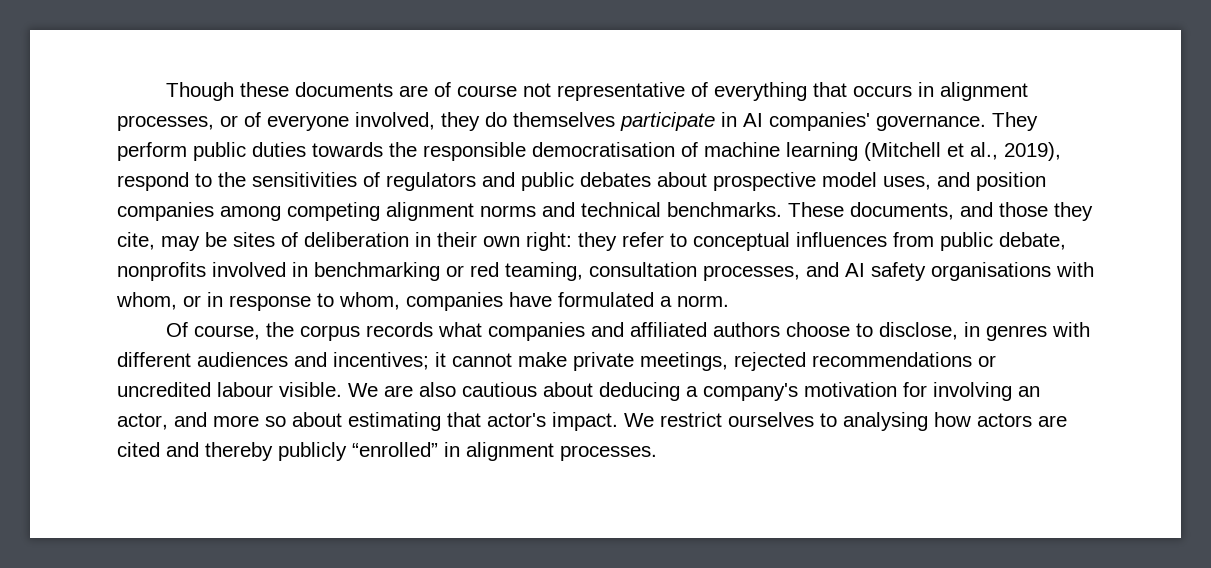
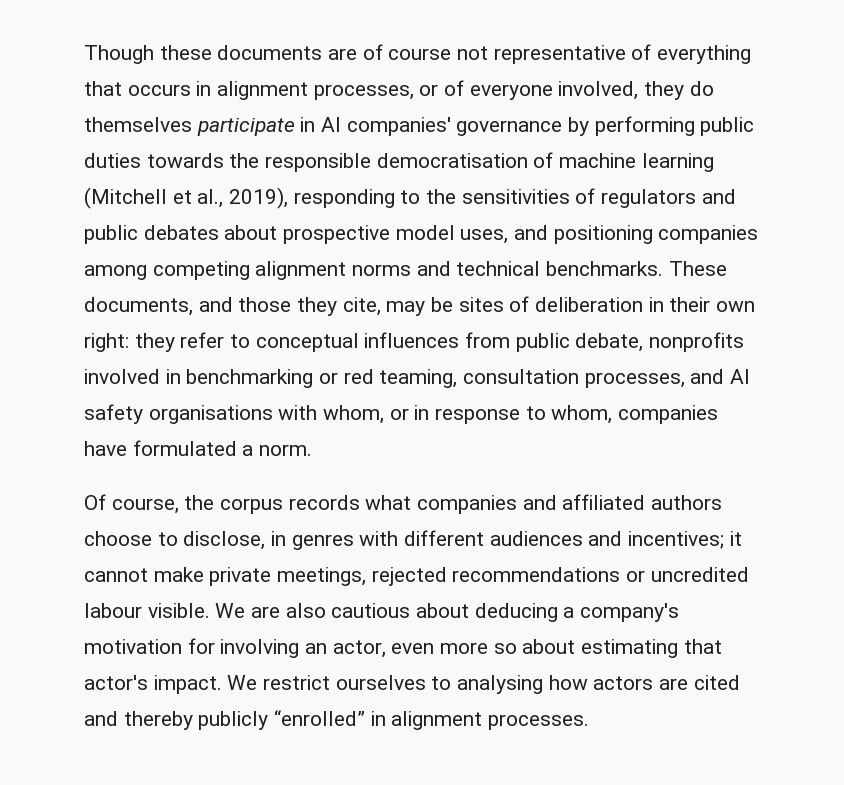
- Though these documents are of course not representative of everything that occurs in alignment processes, or of everyone involved, they do themselves participate in AI companies' governance. They perform public duties towards the responsible democratisation of machine learning (Mitchell et al., 2019), respond to the sensitivities of regulators and public debates about prospective model uses, and position companies among competing alignment norms and technical benchmarks.
+ Though these documents are of course not representative of everything that occurs in alignment processes, or of everyone involved, they do themselves participate in AI companies' governance by performing public duties towards the responsible democratisation of machine learning (Mitchell et al., 2019), responding to the sensitivities of regulators and public debates about prospective model uses, and positioning companies among competing alignment norms and technical benchmarks.
- We are also cautious about deducing a company's motivation for involving an actor, and more so about estimating that actor's impact.
+ We are also cautious about deducing a company's motivation for involving an actor, even more so about estimating that actor's impact.

